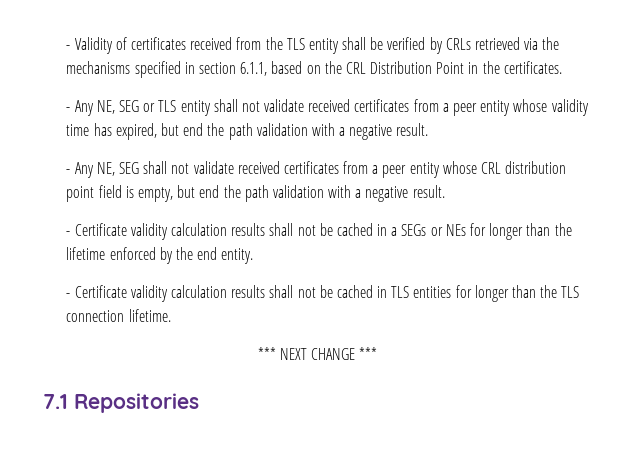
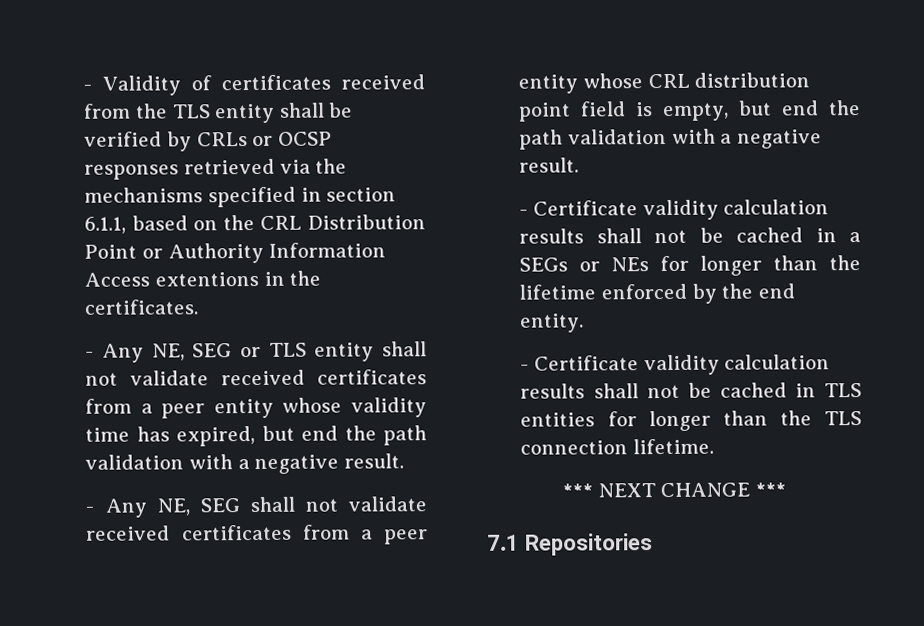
- - Validity of certificates received from the TLS entity shall be verified by CRLs retrieved via the mechanisms specified in section 6.1.1, based on the CRL Distribution Point in the certificates.
+ - Validity of certificates received from the TLS entity shall be verified by CRLs or OCSP responses retrieved via the mechanisms specified in section 6.1.1, based on the CRL Distribution Point or Authority Information Access extentions in the certificates.

